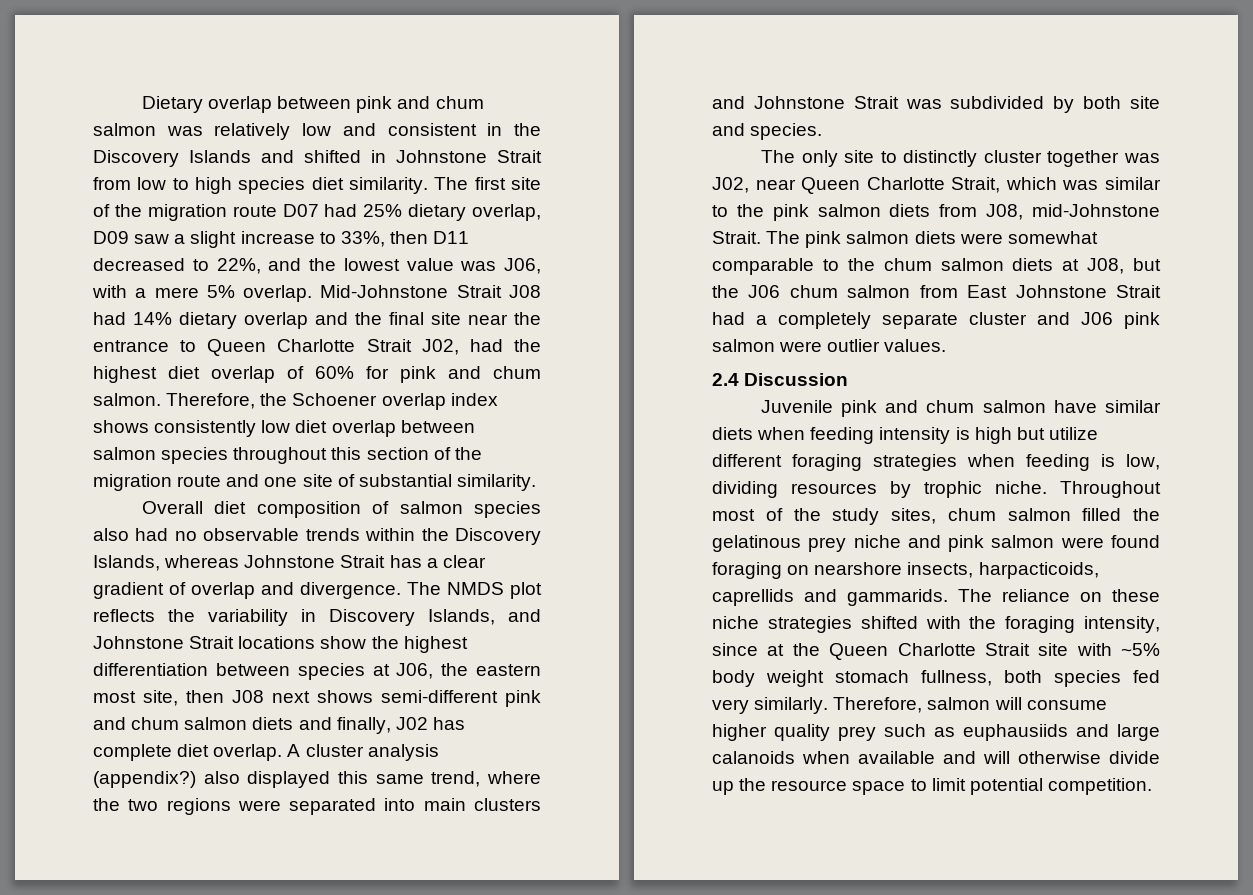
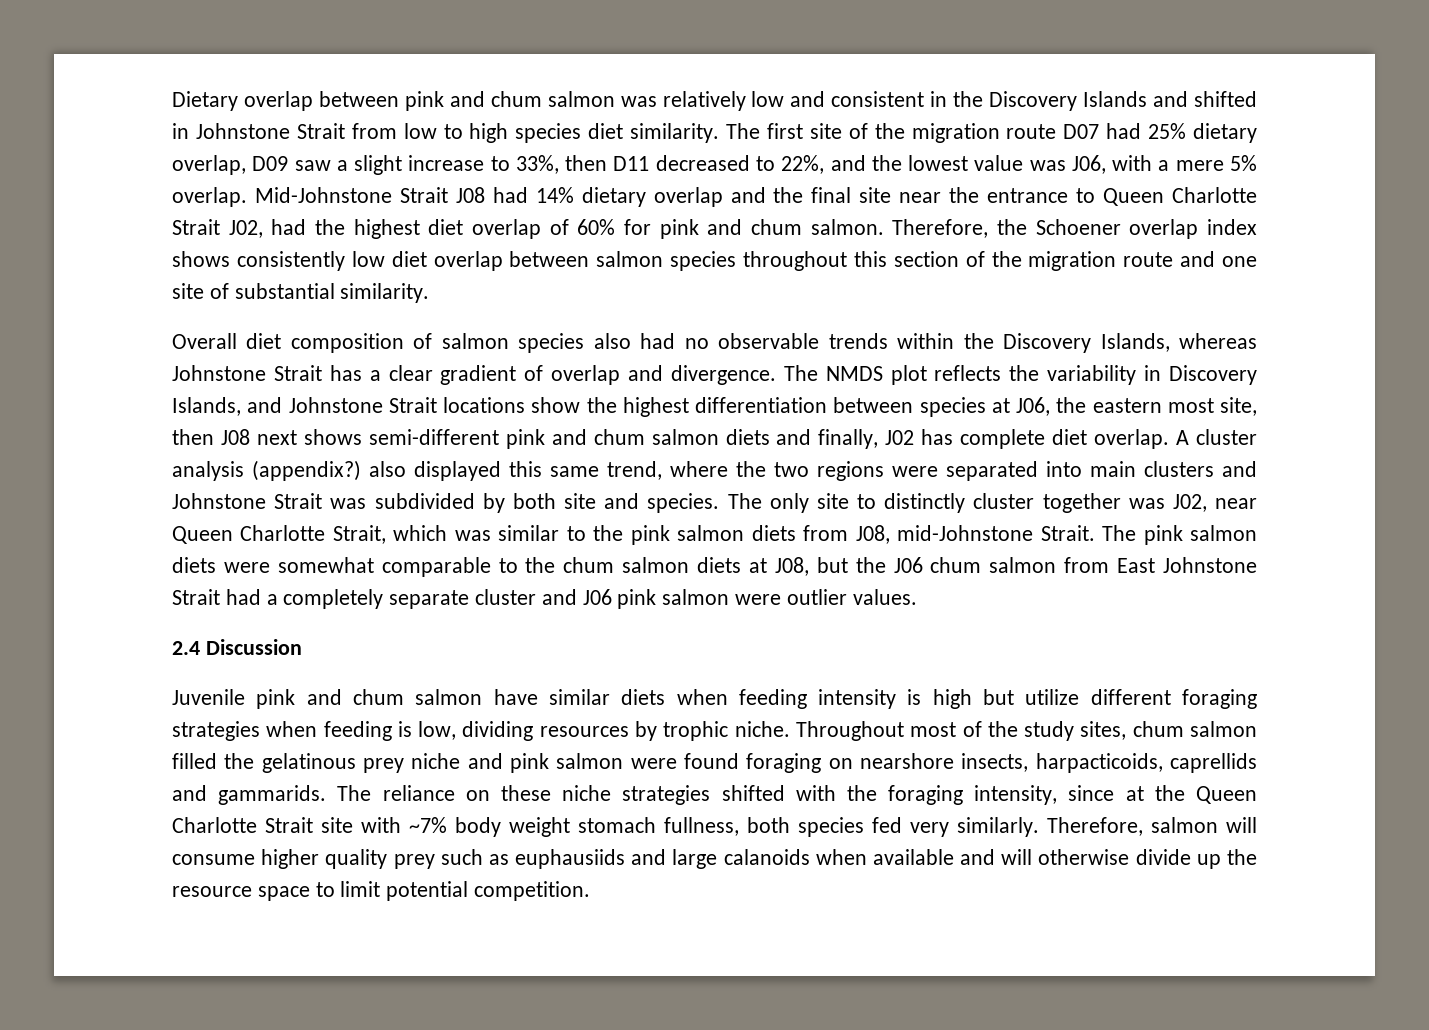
- A cluster analysis (appendix?) also displayed this same trend, where the two regions were separated into main clusters and Johnstone Strait was subdivided by both site and species.
- The only site to distinctly cluster together was J02, near Queen Charlotte Strait, which was similar to the pink salmon diets from J08, mid-Johnstone Strait.
+ A cluster analysis (appendix?) also displayed this same trend, where the two regions were separated into main clusters and Johnstone Strait was subdivided by both site and species. The only site to distinctly cluster together was J02, near Queen Charlotte Strait, which was similar to the pink salmon diets from J08, mid-Johnstone Strait.
- The reliance on these niche strategies shifted with the foraging intensity, since at the Queen Charlotte Strait site with ~5% body weight stomach fullness, both species fed very similarly.
+ The reliance on these niche strategies shifted with the foraging intensity, since at the Queen Charlotte Strait site with ~7% body weight stomach fullness, both species fed very similarly.

